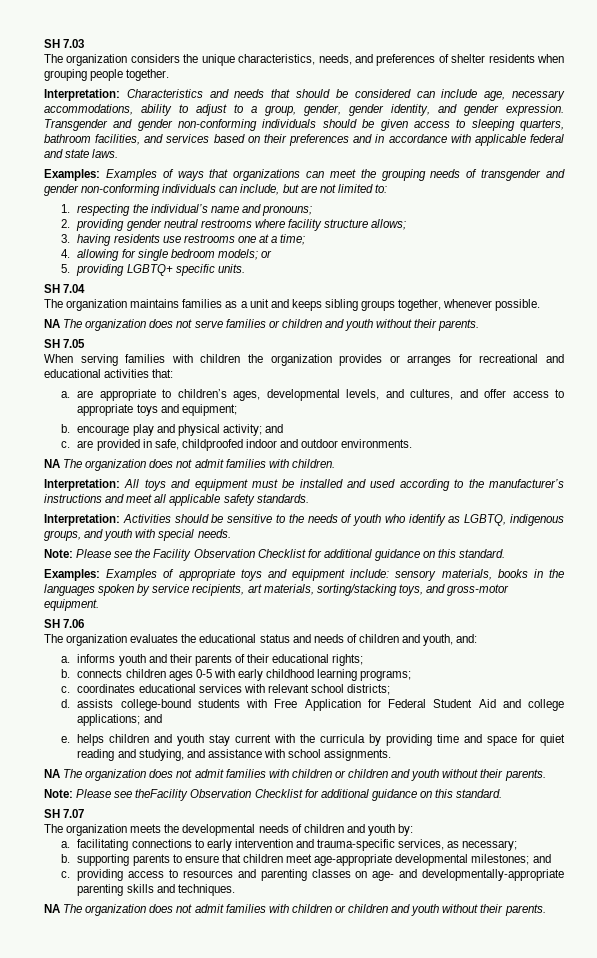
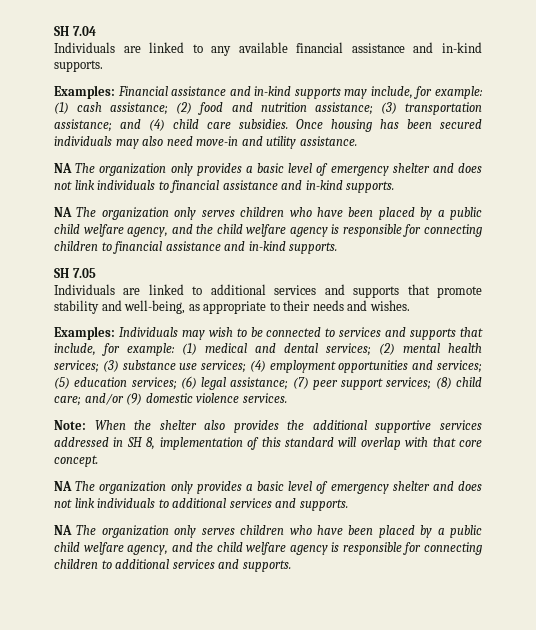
- SH 7.03
- The organization considers the unique characteristics, needs, and preferences of shelter residents when grouping people together.
- Interpretation: Characteristics and needs that should be considered can include age, necessary accommodations, ability to adjust to a group, gender, gender identity, and gender expression. Transgender and gender non-conforming individuals should be given access to sleeping quarters, bathroom facilities, and services based on their preferences and in accordance with applicable federal and state laws.
- Examples: Examples of ways that organizations can meet the grouping needs of transgender and gender non-conforming individuals can include, but are not limited to:
- 1. respecting the individual’s name and pronouns;
- 2. providing gender neutral restrooms where facility structure allows;
- 3. having residents use restrooms one at a time;
- 4. allowing for single bedroom models; or
- 5. providing LGBTQ+ specific units.
  SH 7.04
- The organization maintains families as a unit and keeps sibling groups together, whenever possible.
- NA The organization does not serve families or children and youth without their parents.
+ Individuals are linked to any available financial assistance and in-kind supports.
+ Examples: Financial assistance and in-kind supports may include, for example: (1) cash assistance; (2) food and nutrition assistance; (3) transportation assistance; and (4) child care subsidies. Once housing has been secured individuals may also need move-in and utility assistance.
+ NA The organization only provides a basic level of emergency shelter and does not link individuals to financial assistance and in-kind supports.
+ NA The organization only serves children who have been placed by a public child welfare agency, and the child welfare agency is responsible for connecting children to financial assistance and in-kind supports.
  SH 7.05
- When serving families with children the organization provides or arranges for recreational and educational activities that:
- a. are appropriate to children’s ages, developmental levels, and cultures, and offer access to appropriate toys and equipment;
- b. encourage play and physical activity; and
- c. are provided in safe, childproofed indoor and outdoor environments.
- NA The organization does not admit families with children.
- Interpretation: All toys and equipment must be installed and used according to the manufacturer’s instructions and meet all applicable safety standards.
- Interpretation: Activities should be sensitive to the needs of youth who identify as LGBTQ, indigenous groups, and youth with special needs.
- Note: Please see the Facility Observation Checklist for additional guidance on this standard.
- Examples: Examples of appropriate toys and equipment include: sensory materials, books in the languages spoken by service recipients, art materials, sorting/stacking toys, and gross-motor equipment.
- SH 7.06
- The organization evaluates the educational status and needs of children and youth, and:
- a. informs youth and their parents of their educational rights;
- b. connects children ages 0-5 with early childhood learning programs;
- c. coordinates educational services with relevant school districts;
- d. assists college-bound students with Free Application for Federal Student Aid and college applications; and
- e. helps children and youth stay current with the curricula by providing time and space for quiet reading and studying, and assistance with school assignments.
- NA The organization does not admit families with children or children and youth without their parents.
- Note: Please see theFacility Observation Checklist for additional guidance on this standard.
- SH 7.07
- The organization meets the developmental needs of children and youth by:
- a. facilitating connections to early intervention and trauma-specific services, as necessary;
- b. supporting parents to ensure that children meet age-appropriate developmental milestones; and
- c. providing access to resources and parenting classes on age- and developmentally-appropriate parenting skills and techniques.
- NA The organization does not admit families with children or children and youth without their parents.
+ Individuals are linked to additional services and supports that promote stability and well-being, as appropriate to their needs and wishes.
+ Examples: Individuals may wish to be connected to services and supports that include, for example: (1) medical and dental services; (2) mental health services; (3) substance use services; (4) employment opportunities and services; (5) education services; (6) legal assistance; (7) peer support services; (8) child care; and/or (9) domestic violence services.
+ Note: When the shelter also provides the additional supportive services addressed in SH 8, implementation of this standard will overlap with that core concept.
+ NA The organization only provides a basic level of emergency shelter and does not link individuals to additional services and supports.
+ NA The organization only serves children who have been placed by a public child welfare agency, and the child welfare agency is responsible for connecting children to additional services and supports.

